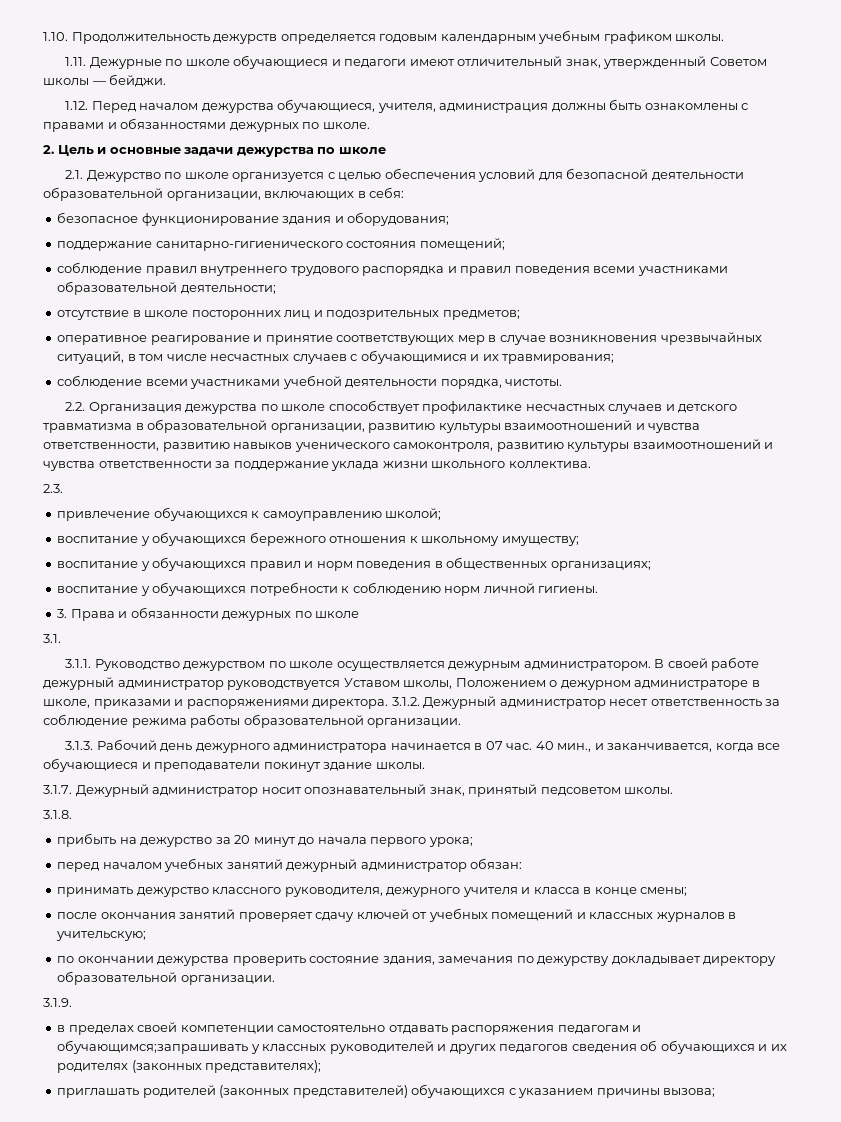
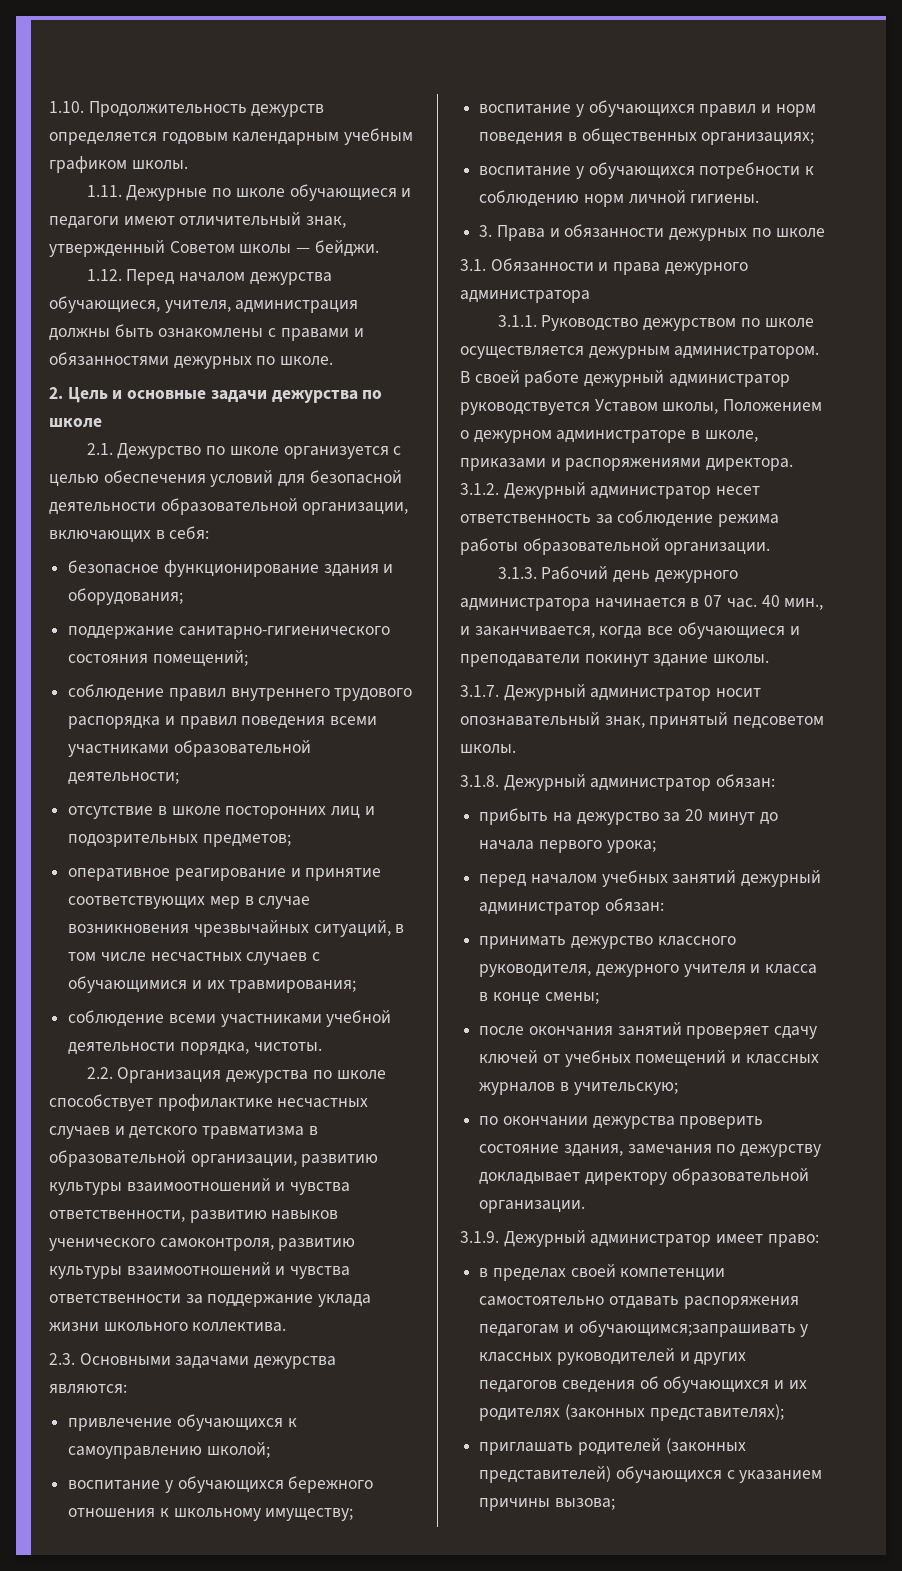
- 2.3.
+ 2.3. Основными задачами дежурства являются:
- 3.1.
+ 3.1. Обязанности и права дежурного администратора
- 3.1.8.
+ 3.1.8. Дежурный администратор обязан:
- 3.1.9.
+ 3.1.9. Дежурный администратор имеет право:

